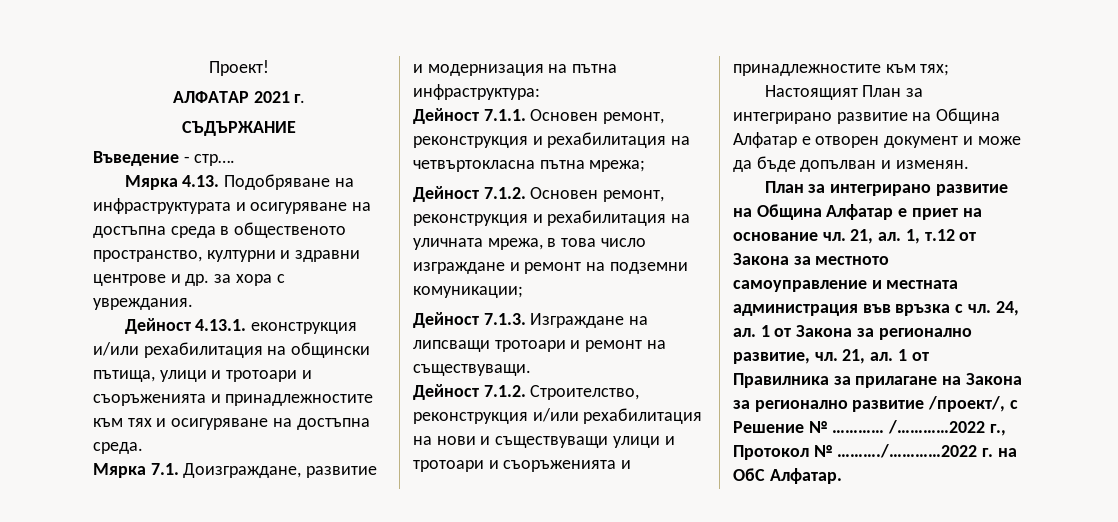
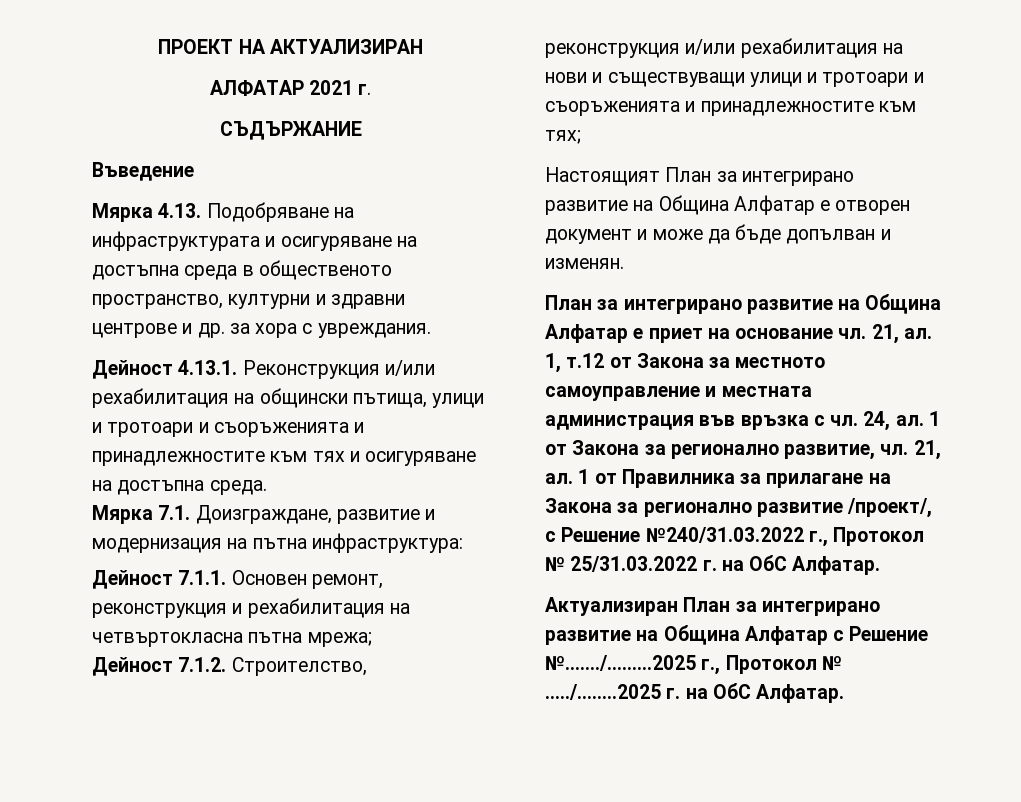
- Проект!
+ ПРОЕКТ НА АКТУАЛИЗИРАН
- Въведение - стр….
+ Въведение
- Дейност 4.13.1. еконструкция и/или рехабилитация на общински пътища, улици и тротоари и съоръженията и принадлежностите към тях и осигуряване на достъпна среда.
+ Дейност 4.13.1. Реконструкция и/или рехабилитация на общински пътища, улици и тротоари и съоръженията и принадлежностите към тях и осигуряване на достъпна среда.
- Дейност 7.1.2. Основен ремонт, реконструкция и рехабилитация на уличната мрежа, в това число изграждане и ремонт на подземни комуникации;
- Дейност 7.1.3. Изграждане на липсващи тротоари и ремонт на съществуващи.
- 1 от Правилника за прилагане на Закона за регионално развитие /проект/, с Решение № ………… /…………2022 г., Протокол № ………./…………2022 г. на ОбС Алфатар.
+ 1 от Правилника за прилагане на Закона за регионално развитие /проект/, с Решение №240/31.03.2022 г., Протокол № 25/31.03.2022 г. на ОбС Алфатар.
+ Актуализиран План за интегрирано развитие на Община Алфатар с Решение №……./………2025 г., Протокол № …../……..2025 г. на ОбС Алфатар.

